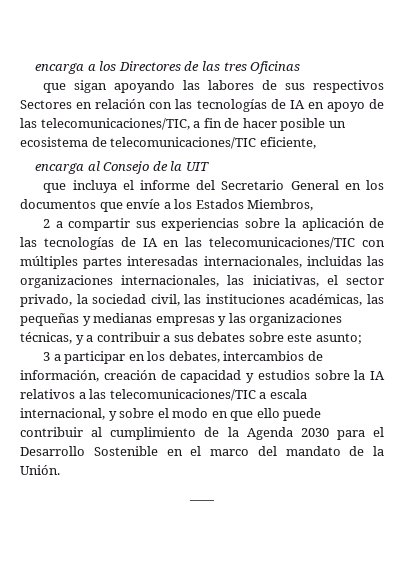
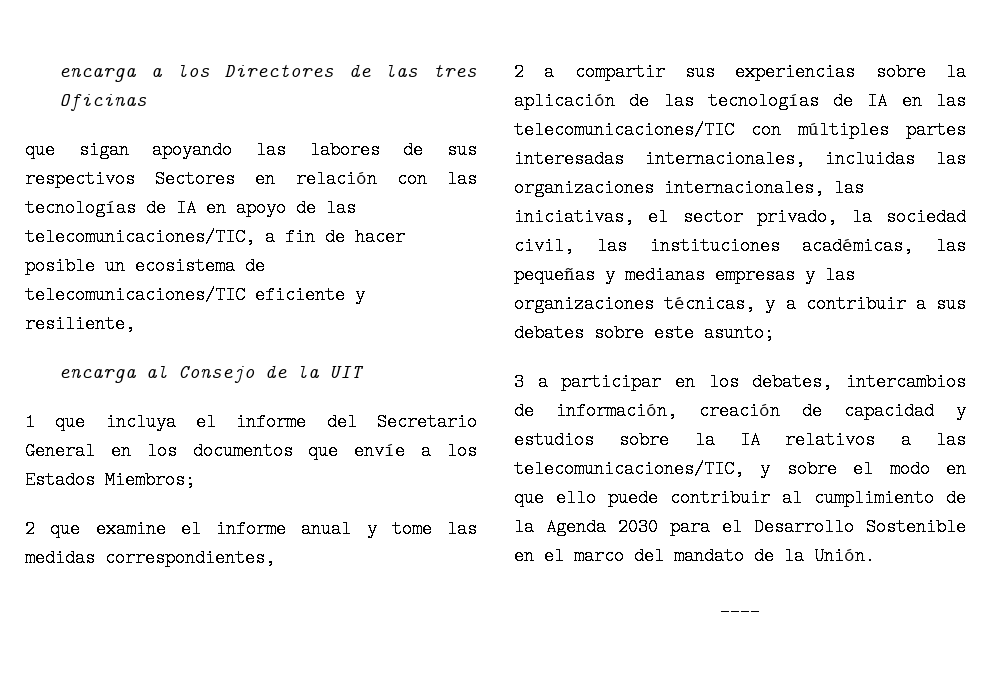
- que sigan apoyando las labores de sus respectivos Sectores en relación con las tecnologías de IA en apoyo de las telecomunicaciones/TIC, a fin de hacer posible un ecosistema de telecomunicaciones/TIC eficiente,
+ que sigan apoyando las labores de sus respectivos Sectores en relación con las tecnologías de IA en apoyo de las telecomunicaciones/TIC, a fin de hacer posible un ecosistema de telecomunicaciones/TIC eficiente y resiliente,
- que incluya el informe del Secretario General en los documentos que envíe a los Estados Miembros,
+ 1 que incluya el informe del Secretario General en los documentos que envíe a los Estados Miembros;
+ 2 que examine el informe anual y tome las medidas correspondientes,
- 3 a participar en los debates, intercambios de información, creación de capacidad y estudios sobre la IA relativos a las telecomunicaciones/TIC a escala internacional, y sobre el modo en que ello puede contribuir al cumplimiento de la Agenda 2030 para el Desarrollo Sostenible en el marco del mandato de la Unión.
+ 3 a participar en los debates, intercambios de información, creación de capacidad y estudios sobre la IA relativos a las telecomunicaciones/TIC, y sobre el modo en que ello puede contribuir al cumplimiento de la Agenda 2030 para el Desarrollo Sostenible en el marco del mandato de la Unión.

